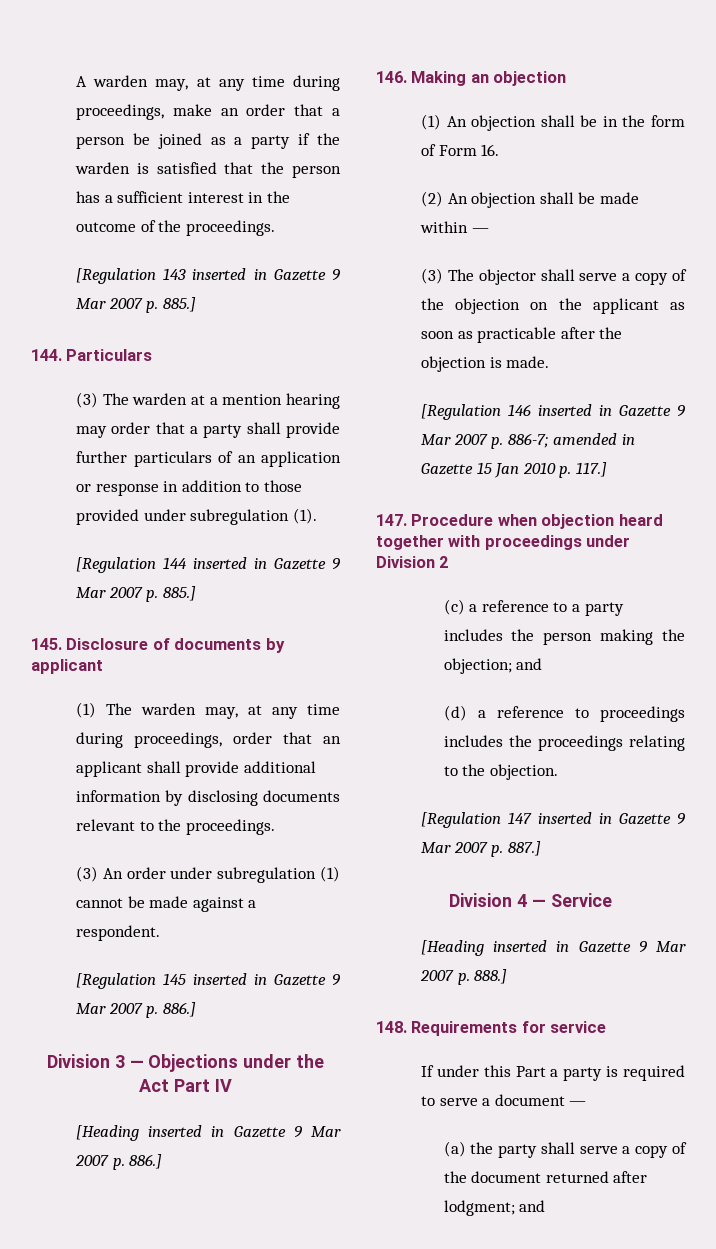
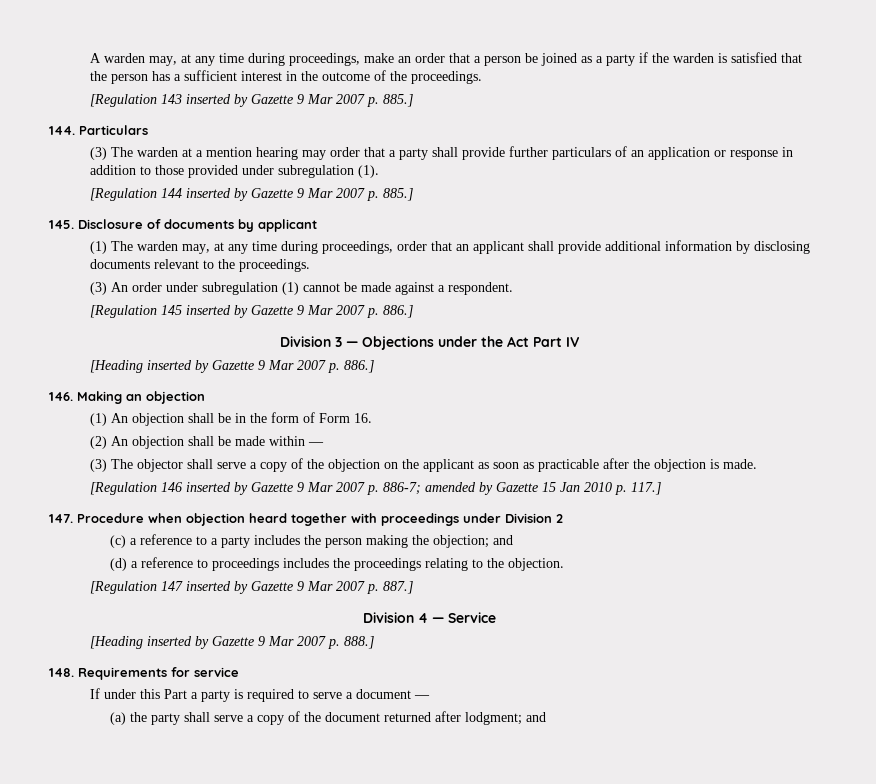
- [Regulation 143 inserted in Gazette 9 Mar 2007 p. 885.]
+ [Regulation 143 inserted by Gazette 9 Mar 2007 p. 885.]
- [Regulation 144 inserted in Gazette 9 Mar 2007 p. 885.]
+ [Regulation 144 inserted by Gazette 9 Mar 2007 p. 885.]
- [Regulation 145 inserted in Gazette 9 Mar 2007 p. 886.]
+ [Regulation 145 inserted by Gazette 9 Mar 2007 p. 886.]
- [Heading inserted in Gazette 9 Mar 2007 p. 886.]
+ [Heading inserted by Gazette 9 Mar 2007 p. 886.]
- [Regulation 146 inserted in Gazette 9 Mar 2007 p. 886-7; amended in Gazette 15 Jan 2010 p. 117.]
+ [Regulation 146 inserted by Gazette 9 Mar 2007 p. 886-7; amended by Gazette 15 Jan 2010 p. 117.]
- [Regulation 147 inserted in Gazette 9 Mar 2007 p. 887.]
+ [Regulation 147 inserted by Gazette 9 Mar 2007 p. 887.]
- [Heading inserted in Gazette 9 Mar 2007 p. 888.]
+ [Heading inserted by Gazette 9 Mar 2007 p. 888.]

